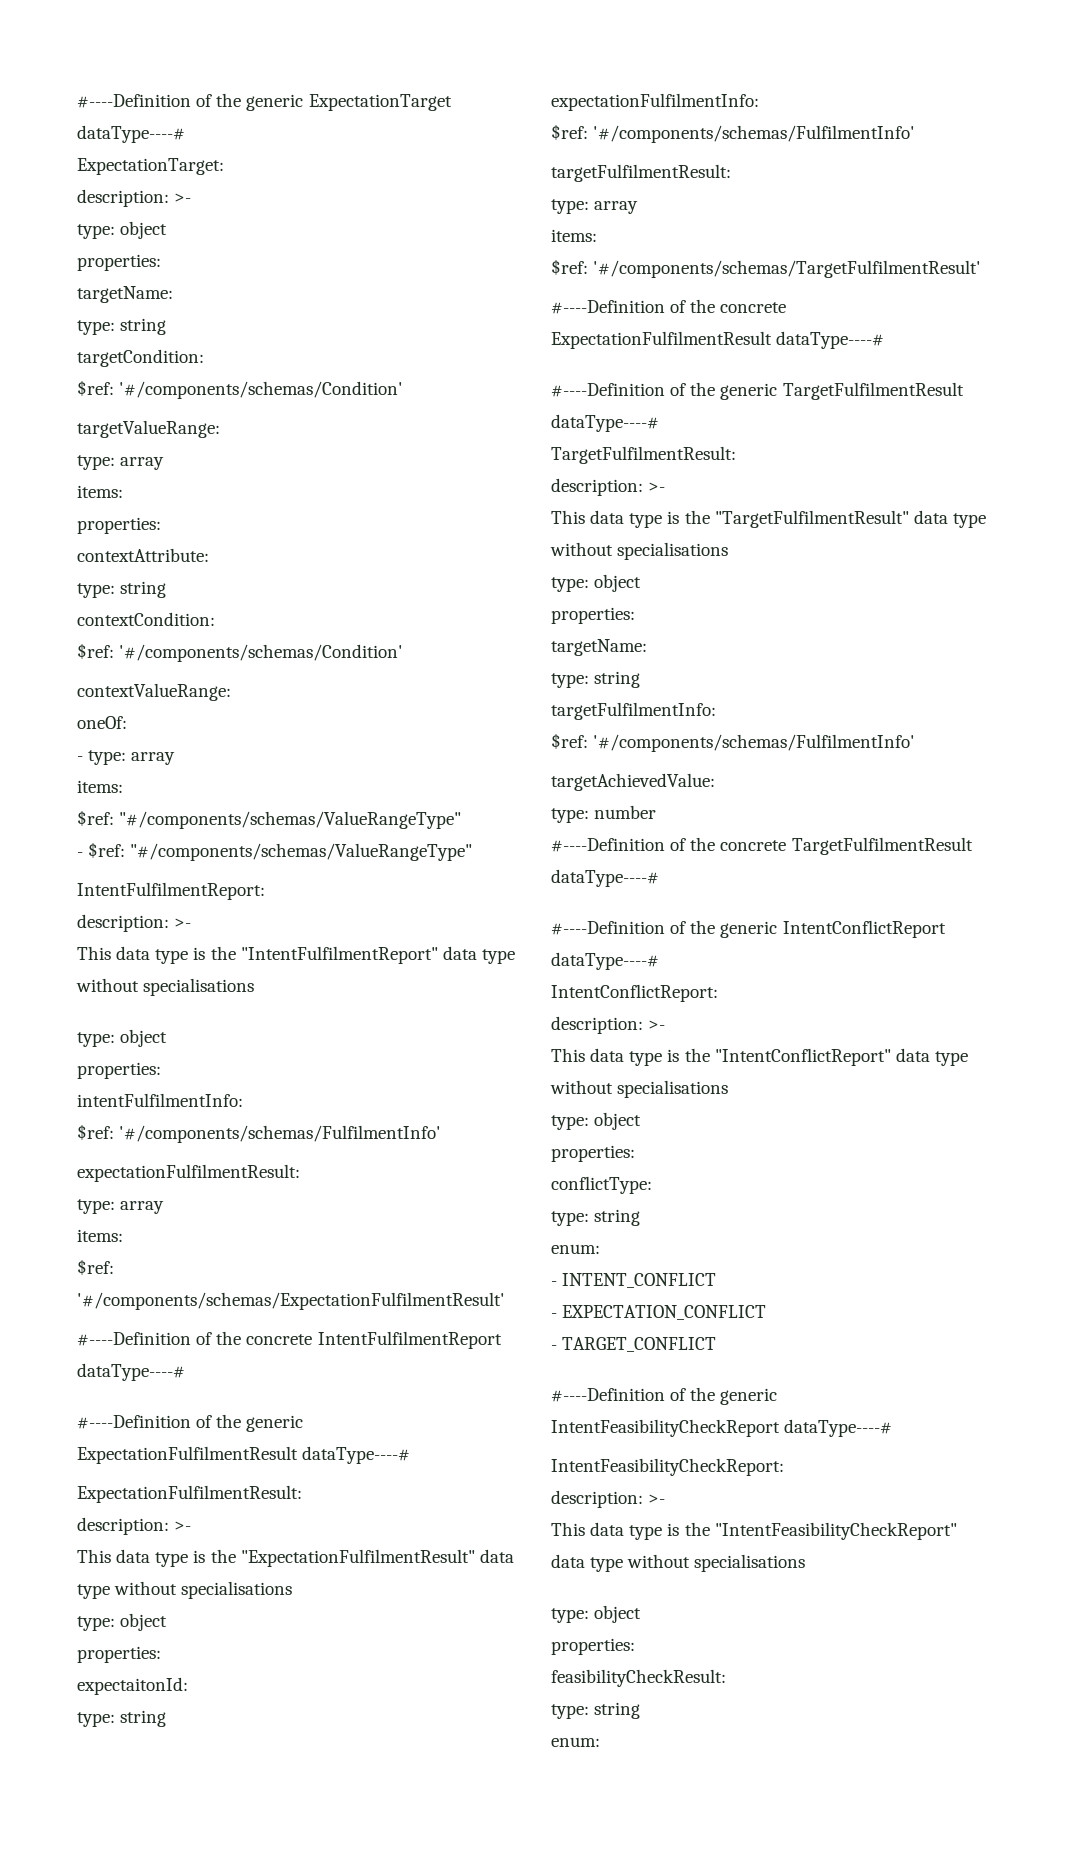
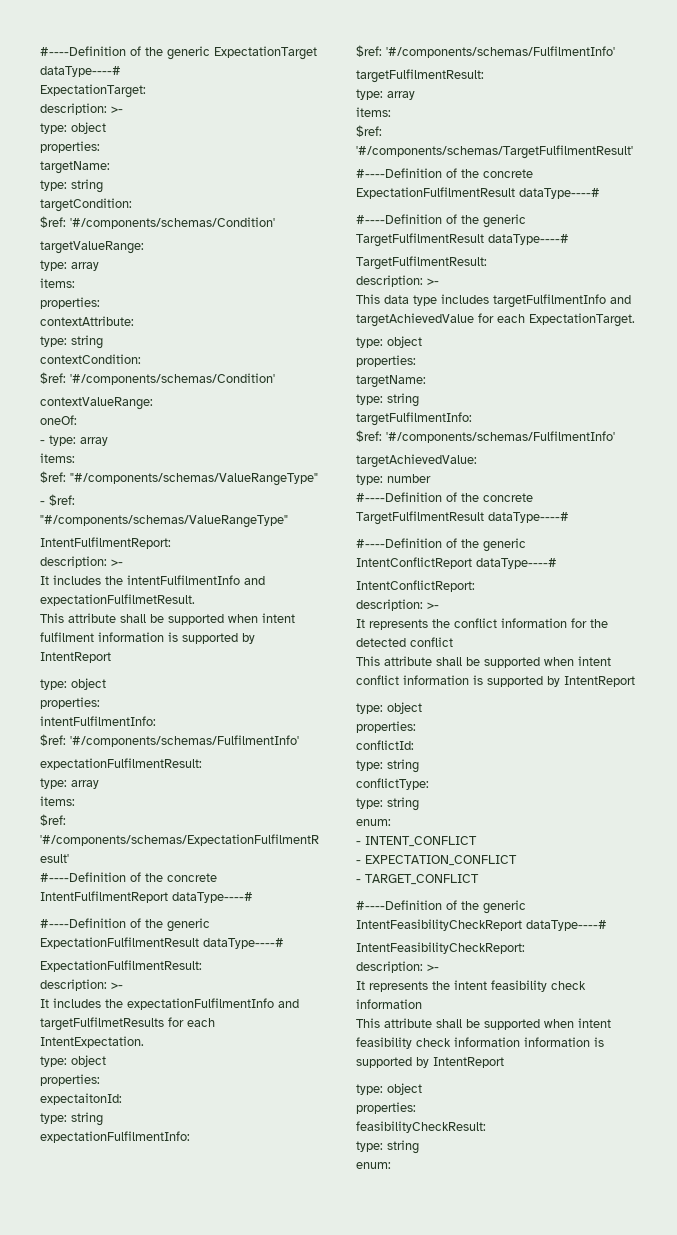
- This data type is the "IntentFulfilmentReport" data type without specialisations
+ It includes the intentFulfilmentInfo and expectationFulfilmetResult.
+ This attribute shall be supported when intent fulfilment information is supported by IntentReport
- This data type is the "ExpectationFulfilmentResult" data type without specialisations
+ It includes the expectationFulfilmentInfo and targetFulfilmetResults for each IntentExpectation.
- This data type is the "TargetFulfilmentResult" data type without specialisations
+ This data type includes targetFulfilmentInfo and targetAchievedValue for each ExpectationTarget.
- This data type is the "IntentConflictReport" data type without specialisations
+ It represents the conflict information for the detected conflict
+ This attribute shall be supported when intent conflict information is supported by IntentReport
  type: object
  properties:
+ conflictId:
+ type: string
- This data type is the "IntentFeasibilityCheckReport" data type without specialisations
+ It represents the intent feasibility check information
+ This attribute shall be supported when intent feasibility check information information is supported by IntentReport

